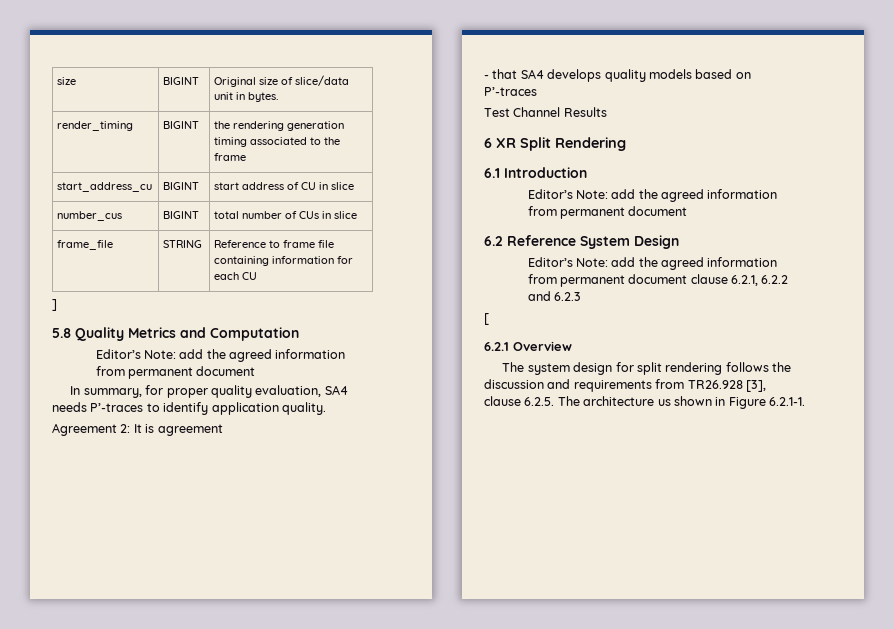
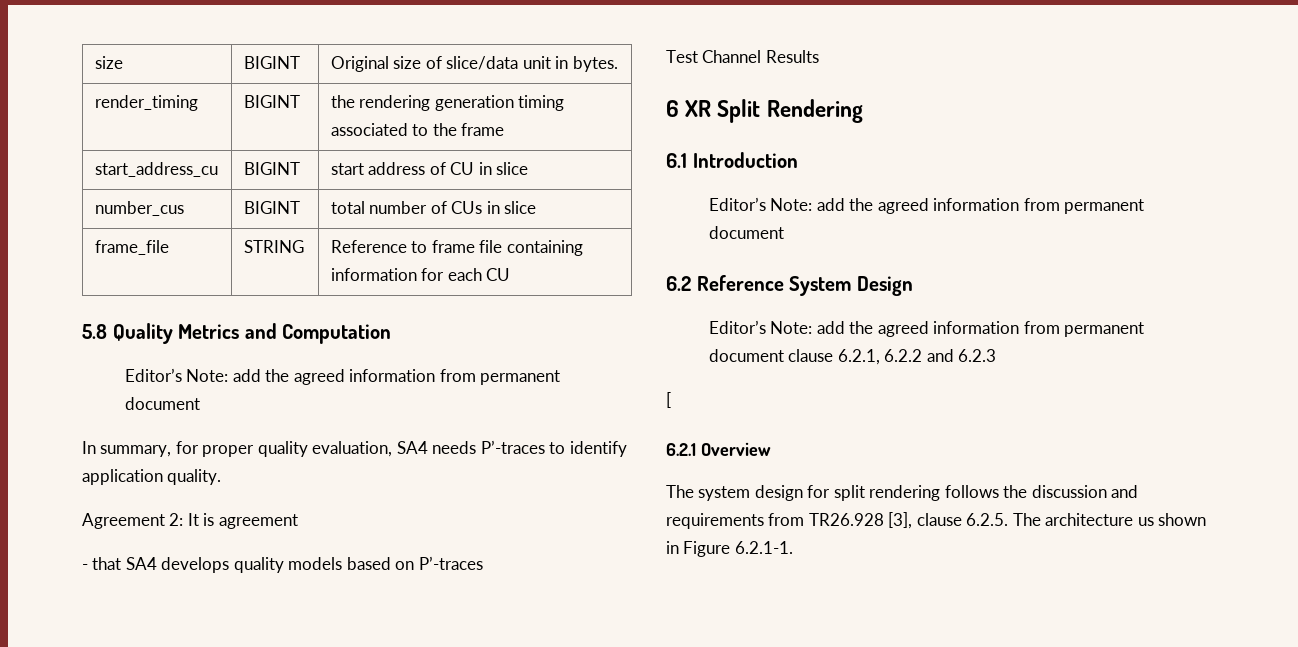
- ]

